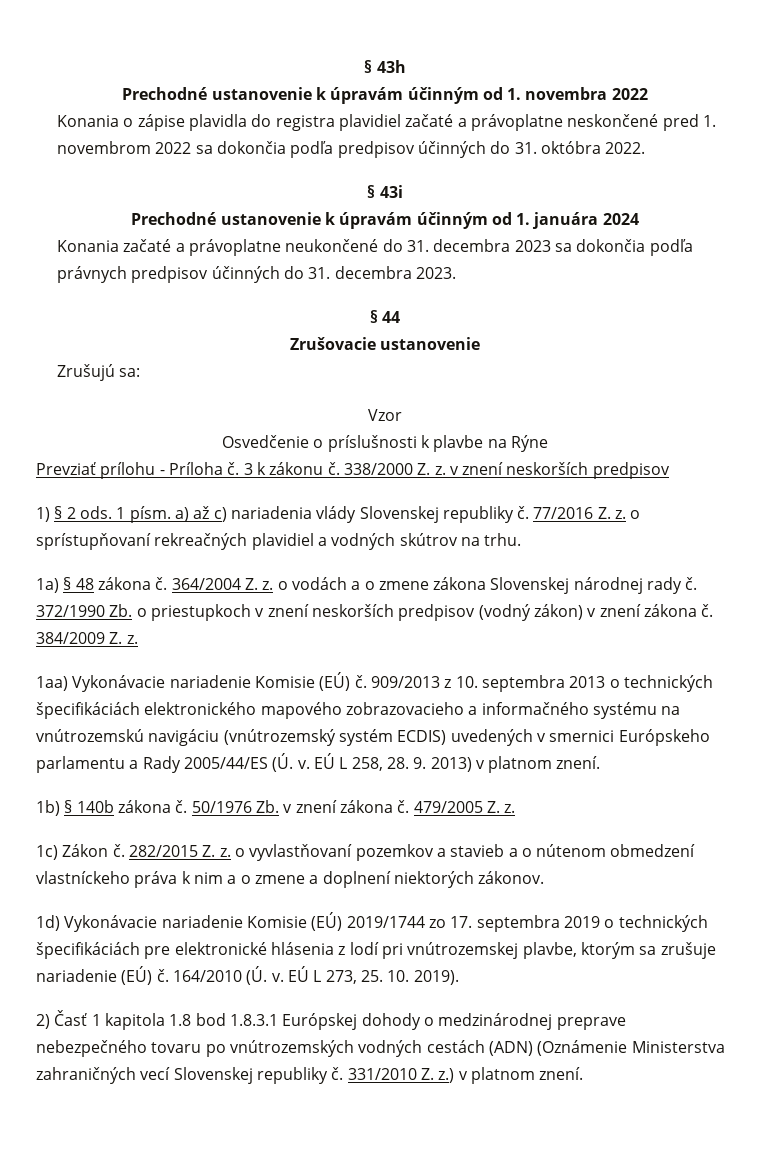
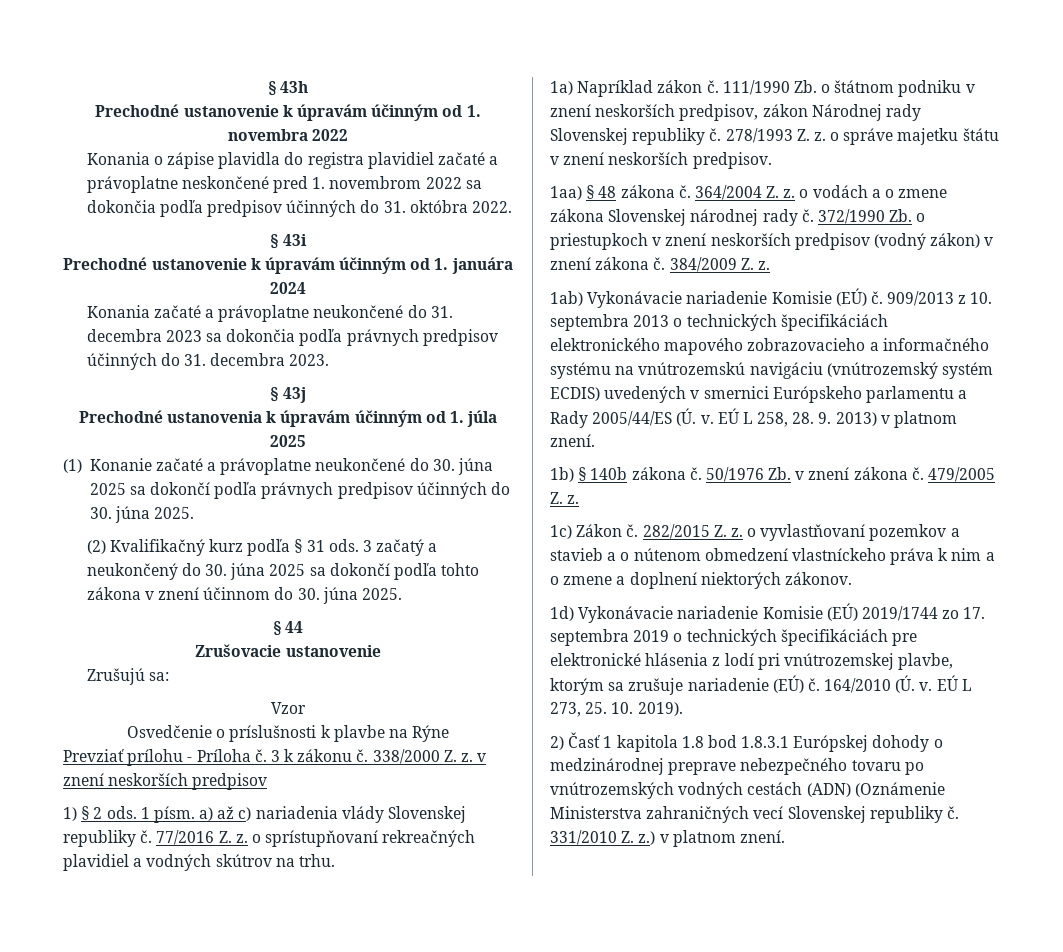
+ § 43j
+ Prechodné ustanovenia k úpravám účinným od 1. júla 2025
+ (1) Konanie začaté a právoplatne neukončené do 30. júna 2025 sa dokončí podľa právnych predpisov účinných do 30. júna 2025.
+ (2) Kvalifikačný kurz podľa § 31 ods. 3 začatý a neukončený do 30. júna 2025 sa dokončí podľa tohto zákona v znení účinnom do 30. júna 2025.
- 1a) § 48 zákona č.
+ 1a) Napríklad zákon č. 111/1990 Zb. o štátnom podniku v znení neskorších predpisov, zákon Národnej rady Slovenskej republiky č. 278/1993 Z. z. o správe majetku štátu v znení neskorších predpisov.
+ 1aa) § 48 zákona č.
- 1aa) Vykonávacie nariadenie Komisie (EÚ) č.
+ 1ab) Vykonávacie nariadenie Komisie (EÚ) č.

